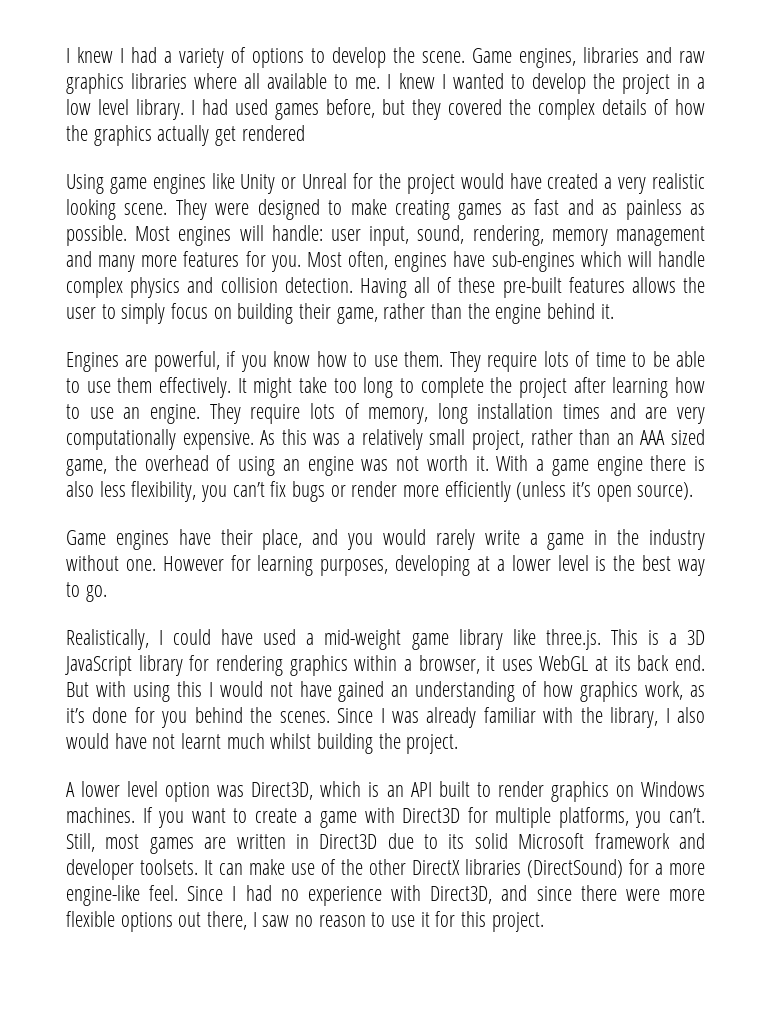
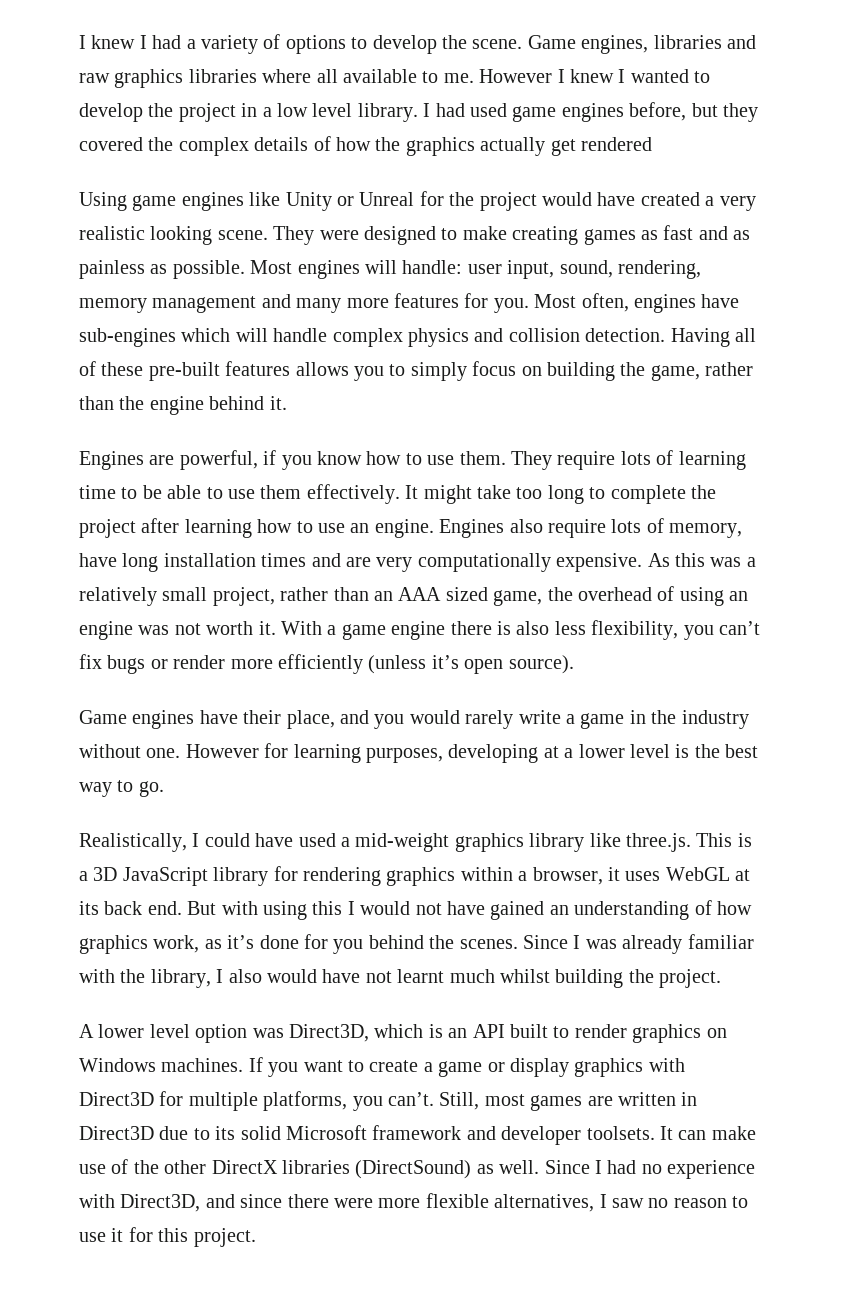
- I knew I wanted to develop the project in a low level library.
+ However I knew I wanted to develop the project in a low level library.
- I had used games before, but they covered the complex details of how the graphics actually get rendered
+ I had used game engines before, but they covered the complex details of how the graphics actually get rendered
- Having all of these pre-built features allows the user to simply focus on building their game, rather than the engine behind it.
+ Having all of these pre-built features allows you to simply focus on building the game, rather than the engine behind it.
- They require lots of time to be able to use them effectively.
+ They require lots of learning time to be able to use them effectively.
- They require lots of memory, long installation times and are very computationally expensive.
+ Engines also require lots of memory, have long installation times and are very computationally expensive.
- Realistically, I could have used a mid-weight game library like three.js. This is a 3D JavaScript library for rendering graphics within a browser, it uses WebGL at its back end.
+ Realistically, I could have used a mid-weight graphics library like three.js. This is a 3D JavaScript library for rendering graphics within a browser, it uses WebGL at its back end.
- If you want to create a game with Direct3D for multiple platforms, you can’t.
+ If you want to create a game or display graphics with Direct3D for multiple platforms, you can’t.
- It can make use of the other DirectX libraries (DirectSound) for a more engine-like feel.
+ It can make use of the other DirectX libraries (DirectSound) as well.
- Since I had no experience with Direct3D, and since there were more flexible options out there, I saw no reason to use it for this project.
+ Since I had no experience with Direct3D, and since there were more flexible alternatives, I saw no reason to use it for this project.

